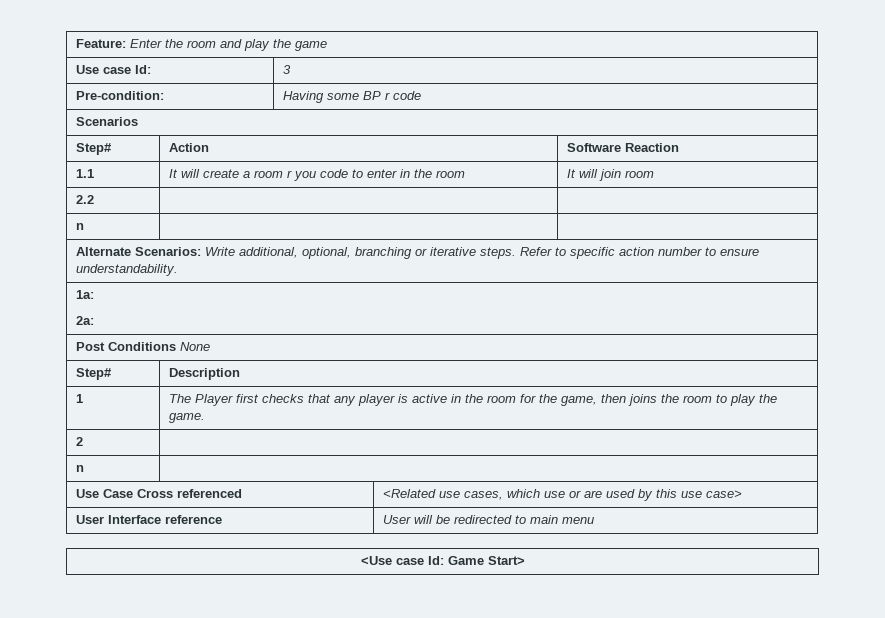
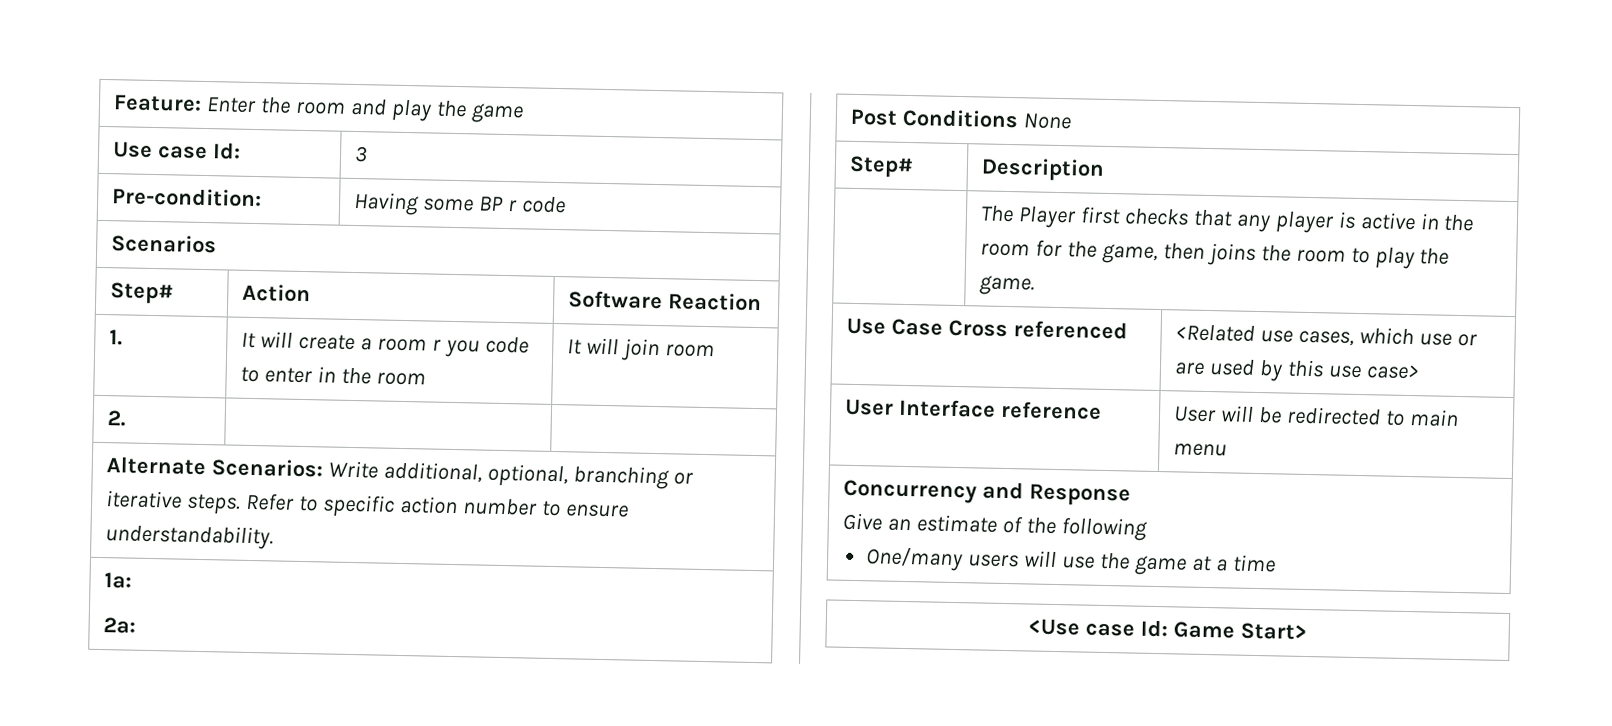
- 1.1 | It will create a room r you code to enter in the room | It will join room
+ 1. | It will create a room r you code to enter in the room | It will join room
- 2.2 | |
- n | |
+ 2. | |
- 1 | The Player first checks that any player is active in the room for the game, then joins the room to play the game.
+ | The Player first checks that any player is active in the room for the game, then joins the room to play the game.
- 2 |
- n |
+ Concurrency and Response
+ Give an estimate of the following
+ One/many users will use the game at a time

